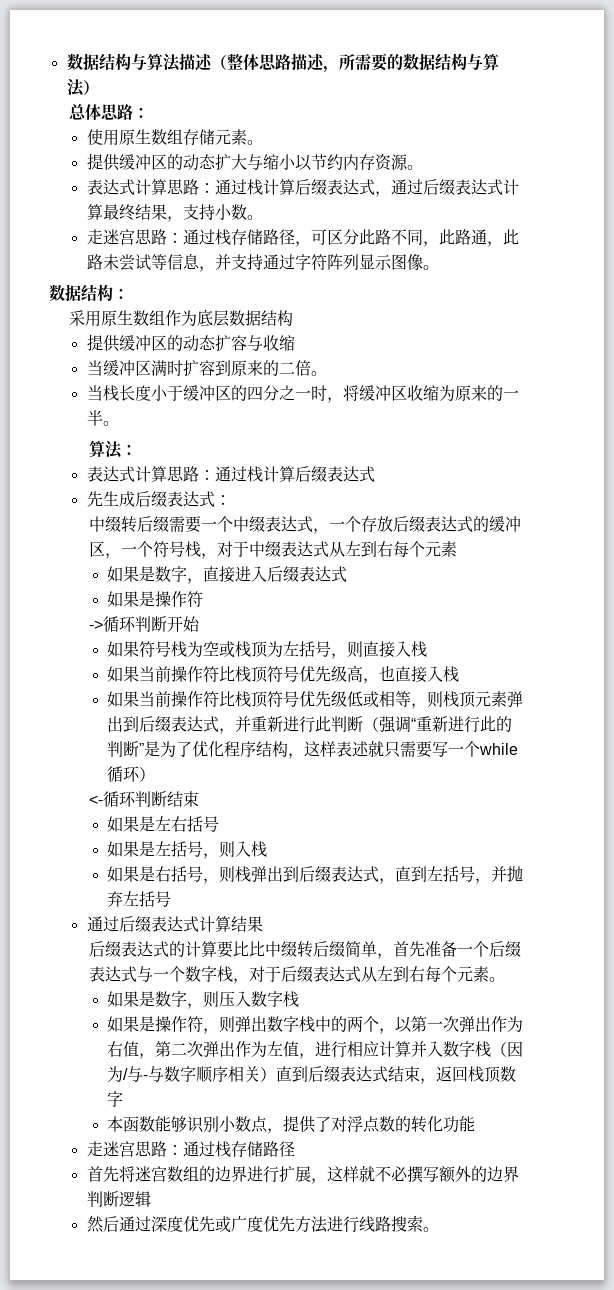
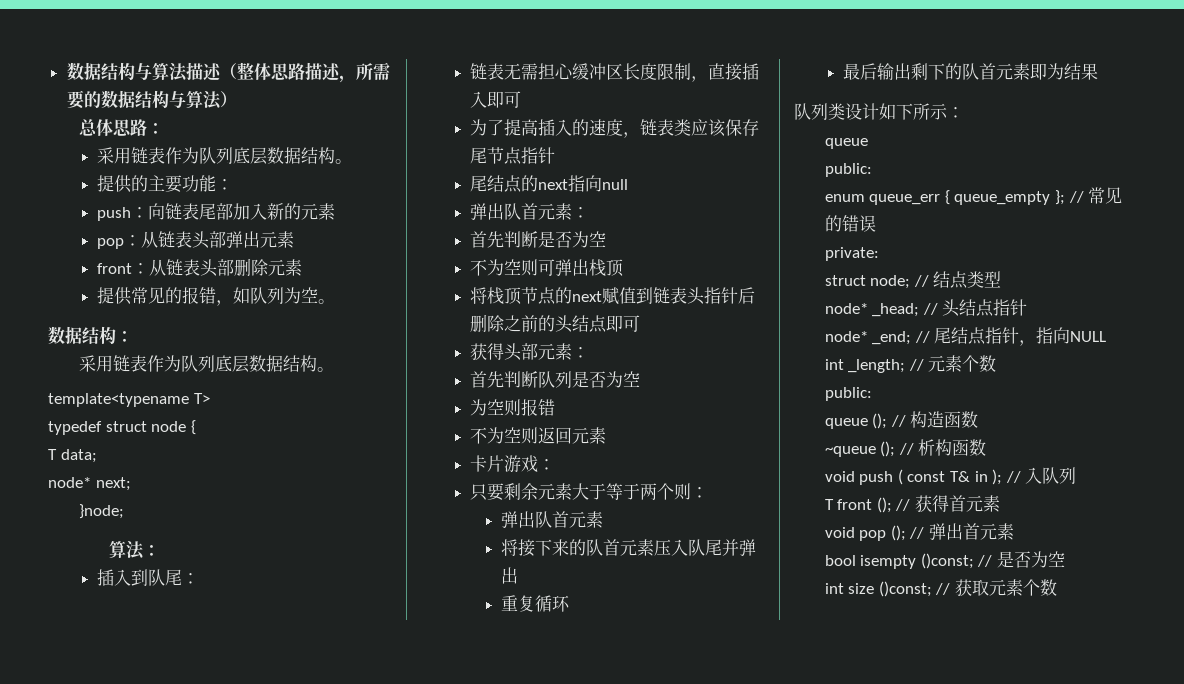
  总体思路：
- 使用原生数组存储元素。
- 提供缓冲区的动态扩大与缩小以节约内存资源。
- 表达式计算思路：通过栈计算后缀表达式，通过后缀表达式计算最终结果，支持小数。
- 走迷宫思路：通过栈存储路径，可区分此路不同，此路通，此路未尝试等信息，并支持通过字符阵列显示图像。
+ 采用链表作为队列底层数据结构。
+ 提供的主要功能：
+ push：向链表尾部加入新的元素
+ pop：从链表头部弹出元素
+ front：从链表头部删除元素
+ 提供常见的报错，如队列为空。
  数据结构：
- 采用原生数组作为底层数据结构
- 提供缓冲区的动态扩容与收缩
- 当缓冲区满时扩容到原来的二倍。
- 当栈长度小于缓冲区的四分之一时，将缓冲区收缩为原来的一半。
+ 采用链表作为队列底层数据结构。
+ template<typename T>
+ typedef struct node {
+ T data;
+ node* next;
+ }node;
  算法：
- 表达式计算思路：通过栈计算后缀表达式
- 先生成后缀表达式：
- 中缀转后缀需要一个中缀表达式，一个存放后缀表达式的缓冲区，一个符号栈，对于中缀表达式从左到右每个元素
- 如果是数字，直接进入后缀表达式
- 如果是操作符
- ->循环判断开始
- 如果符号栈为空或栈顶为左括号，则直接入栈
- 如果当前操作符比栈顶符号优先级高，也直接入栈
- 如果当前操作符比栈顶符号优先级低或相等，则栈顶元素弹出到后缀表达式，并重新进行此判断（强调“重新进行此的判断”是为了优化程序结构，这样表述就只需要写一个while循环）
- <-循环判断结束
- 如果是左右括号
- 如果是左括号，则入栈
- 如果是右括号，则栈弹出到后缀表达式，直到左括号，并抛弃左括号
- 通过后缀表达式计算结果
- 后缀表达式的计算要比比中缀转后缀简单，首先准备一个后缀表达式与一个数字栈，对于后缀表达式从左到右每个元素。
- 如果是数字，则压入数字栈
- 如果是操作符，则弹出数字栈中的两个，以第一次弹出作为右值，第二次弹出作为左值，进行相应计算并入数字栈（因为/与-与数字顺序相关）直到后缀表达式结束，返回栈顶数字
- 本函数能够识别小数点，提供了对浮点数的转化功能
- 走迷宫思路：通过栈存储路径
- 首先将迷宫数组的边界进行扩展，这样就不必撰写额外的边界判断逻辑
- 然后通过深度优先或广度优先方法进行线路搜索。
+ 插入到队尾：
+ 链表无需担心缓冲区长度限制，直接插入即可
+ 为了提高插入的速度，链表类应该保存尾节点指针
+ 尾结点的next指向null
+ 弹出队首元素：
+ 首先判断是否为空
+ 不为空则可弹出栈顶
+ 将栈顶节点的next赋值到链表头指针后删除之前的头结点即可
+ 获得头部元素：
+ 首先判断队列是否为空
+ 为空则报错
+ 不为空则返回元素
+ 卡片游戏：
+ 只要剩余元素大于等于两个则：
+ 弹出队首元素
+ 将接下来的队首元素压入队尾并弹出
+ 重复循环
+ 最后输出剩下的队首元素即为结果
+ 队列类设计如下所示：
+ queue
+ public:
+ enum queue_err { queue_empty }; // 常见的错误
+ private:
+ struct node; // 结点类型
+ node* _head; // 头结点指针
+ node* _end; // 尾结点指针，指向NULL
+ int _length; // 元素个数
+ public:
+ queue (); // 构造函数
+ ~queue (); // 析构函数
+ void push ( const T& in ); // 入队列
+ T front (); // 获得首元素
+ void pop (); // 弹出首元素
+ bool isempty ()const; // 是否为空
+ int size ()const; // 获取元素个数

